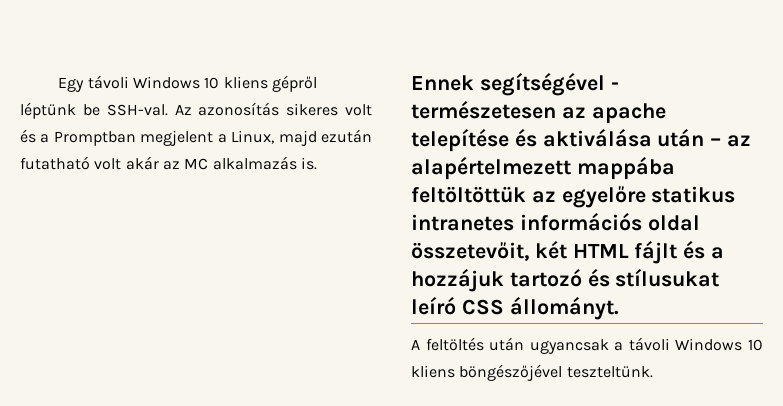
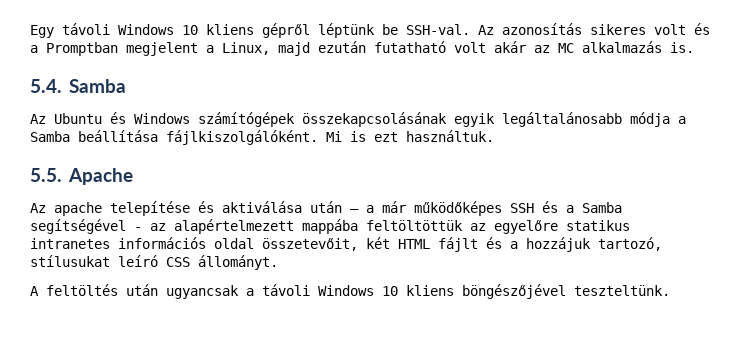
- Ennek segítségével - természetesen az apache telepítése és aktiválása után – az alapértelmezett mappába feltöltöttük az egyelőre statikus intranetes információs oldal összetevőit, két HTML fájlt és a hozzájuk tartozó és stílusukat leíró CSS állományt.
+ 5.4. Samba
+ Az Ubuntu és Windows számítógépek összekapcsolásának egyik legáltalánosabb módja a Samba beállítása fájlkiszolgálóként. Mi is ezt használtuk.
+ 5.5. Apache
+ Az apache telepítése és aktiválása után – a már működőképes SSH és a Samba segítségével - az alapértelmezett mappába feltöltöttük az egyelőre statikus intranetes információs oldal összetevőit, két HTML fájlt és a hozzájuk tartozó, stílusukat leíró CSS állományt.

